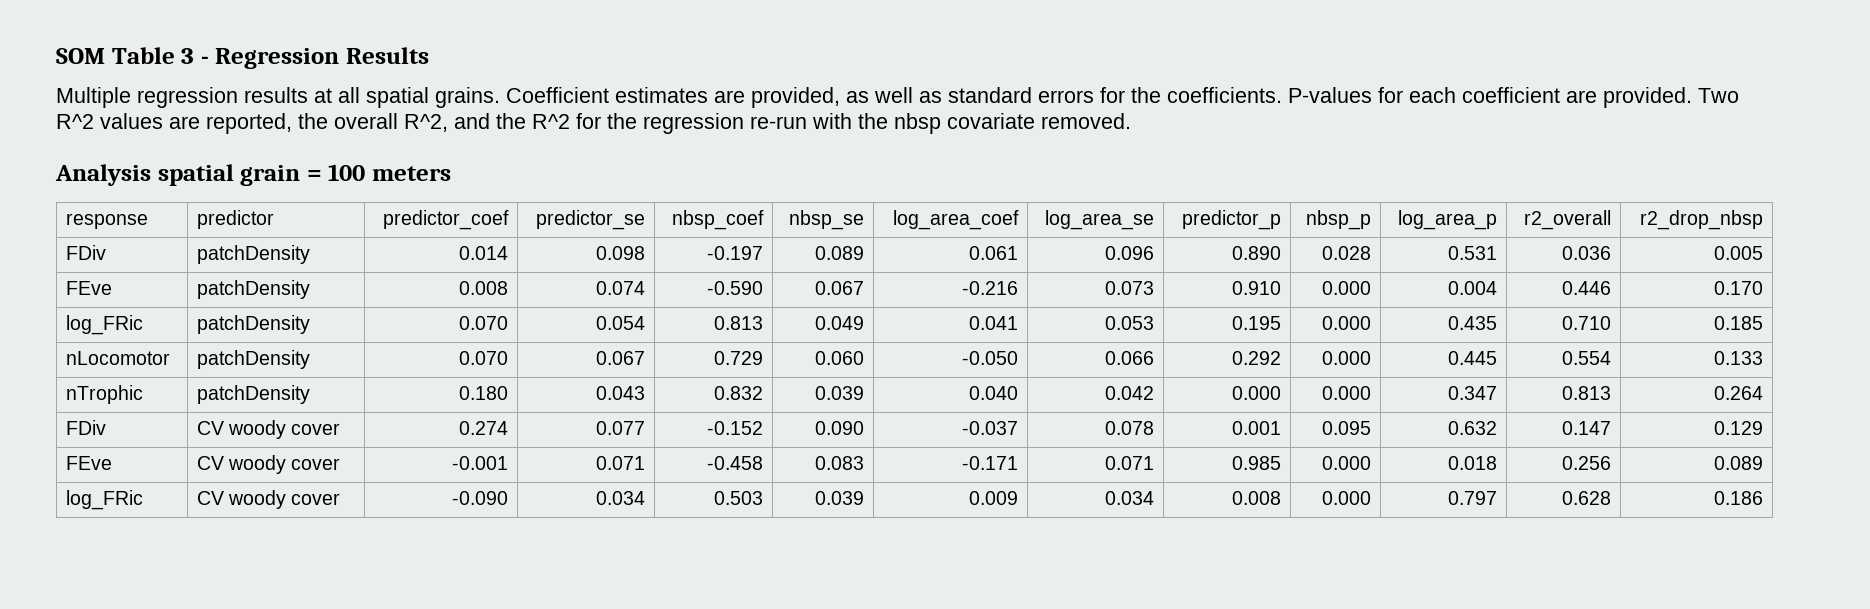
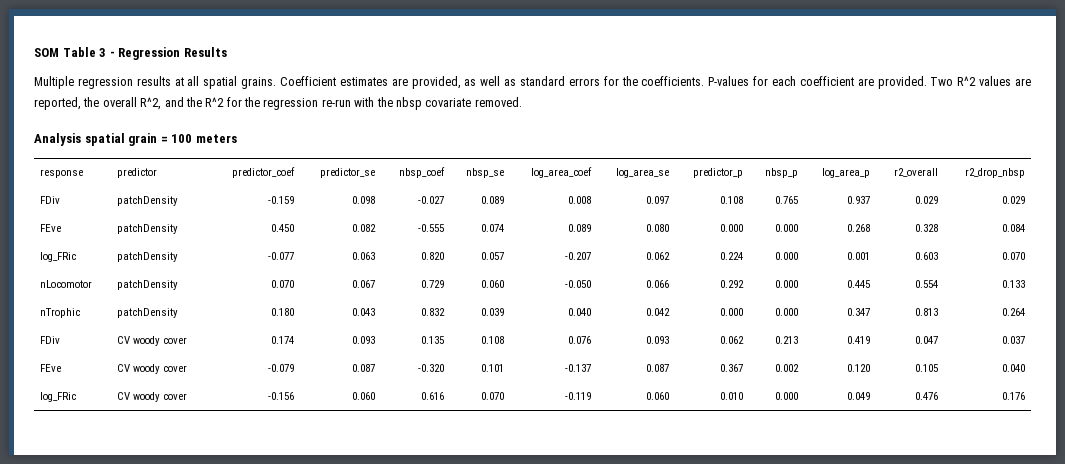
- FDiv | patchDensity | 0.014 | 0.098 | -0.197 | 0.089 | 0.061 | 0.096 | 0.890 | 0.028 | 0.531 | 0.036 | 0.005
- FEve | patchDensity | 0.008 | 0.074 | -0.590 | 0.067 | -0.216 | 0.073 | 0.910 | 0.000 | 0.004 | 0.446 | 0.170
- log_FRic | patchDensity | 0.070 | 0.054 | 0.813 | 0.049 | 0.041 | 0.053 | 0.195 | 0.000 | 0.435 | 0.710 | 0.185
+ FDiv | patchDensity | -0.159 | 0.098 | -0.027 | 0.089 | 0.008 | 0.097 | 0.108 | 0.765 | 0.937 | 0.029 | 0.029
+ FEve | patchDensity | 0.450 | 0.082 | -0.555 | 0.074 | 0.089 | 0.080 | 0.000 | 0.000 | 0.268 | 0.328 | 0.084
+ log_FRic | patchDensity | -0.077 | 0.063 | 0.820 | 0.057 | -0.207 | 0.062 | 0.224 | 0.000 | 0.001 | 0.603 | 0.070
- FDiv | CV woody cover | 0.274 | 0.077 | -0.152 | 0.090 | -0.037 | 0.078 | 0.001 | 0.095 | 0.632 | 0.147 | 0.129
- FEve | CV woody cover | -0.001 | 0.071 | -0.458 | 0.083 | -0.171 | 0.071 | 0.985 | 0.000 | 0.018 | 0.256 | 0.089
- log_FRic | CV woody cover | -0.090 | 0.034 | 0.503 | 0.039 | 0.009 | 0.034 | 0.008 | 0.000 | 0.797 | 0.628 | 0.186
+ FDiv | CV woody cover | 0.174 | 0.093 | 0.135 | 0.108 | 0.076 | 0.093 | 0.062 | 0.213 | 0.419 | 0.047 | 0.037
+ FEve | CV woody cover | -0.079 | 0.087 | -0.320 | 0.101 | -0.137 | 0.087 | 0.367 | 0.002 | 0.120 | 0.105 | 0.040
+ log_FRic | CV woody cover | -0.156 | 0.060 | 0.616 | 0.070 | -0.119 | 0.060 | 0.010 | 0.000 | 0.049 | 0.476 | 0.176

